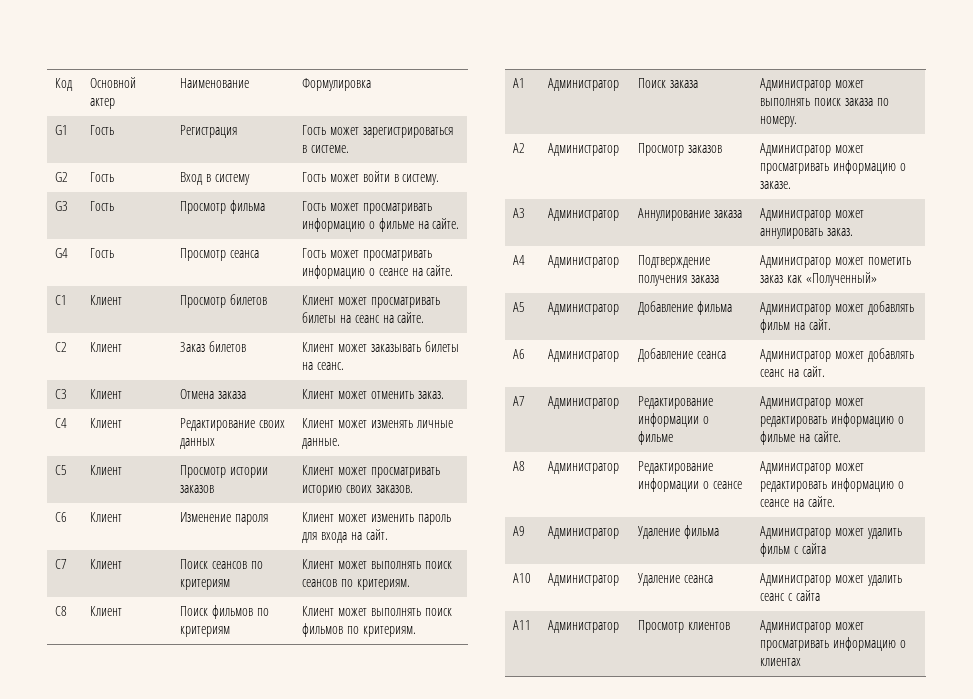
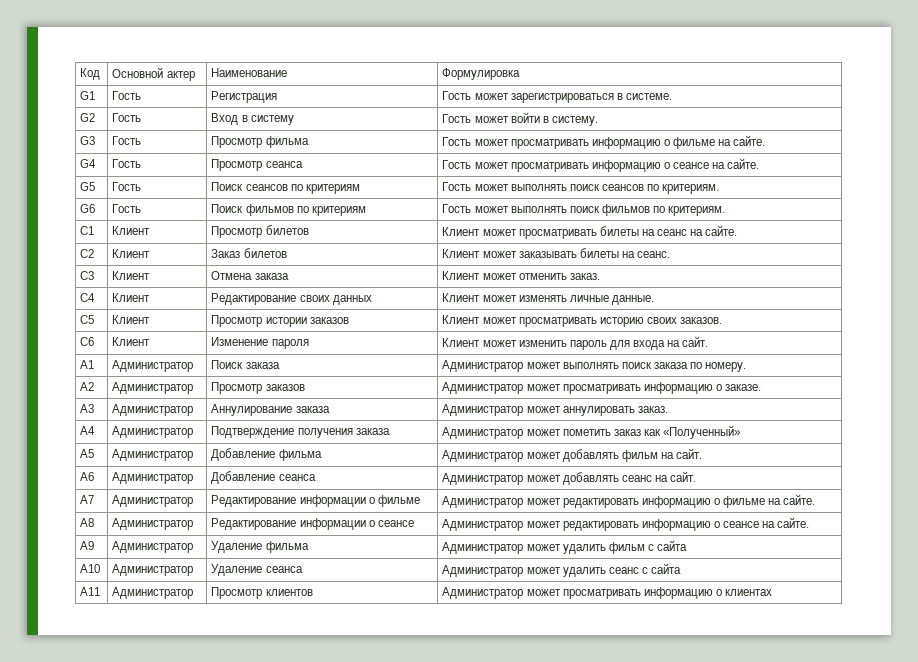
+ G5 | Гость | Поиск сеансов по критериям | Гость может выполнять поиск сеансов по критериям.
+ G6 | Гость | Поиск фильмов по критериям | Гость может выполнять поиск фильмов по критериям.
- C7 | Клиент | Поиск сеансов по критериям | Клиент может выполнять поиск сеансов по критериям.
- C8 | Клиент | Поиск фильмов по критериям | Клиент может выполнять поиск фильмов по критериям.

